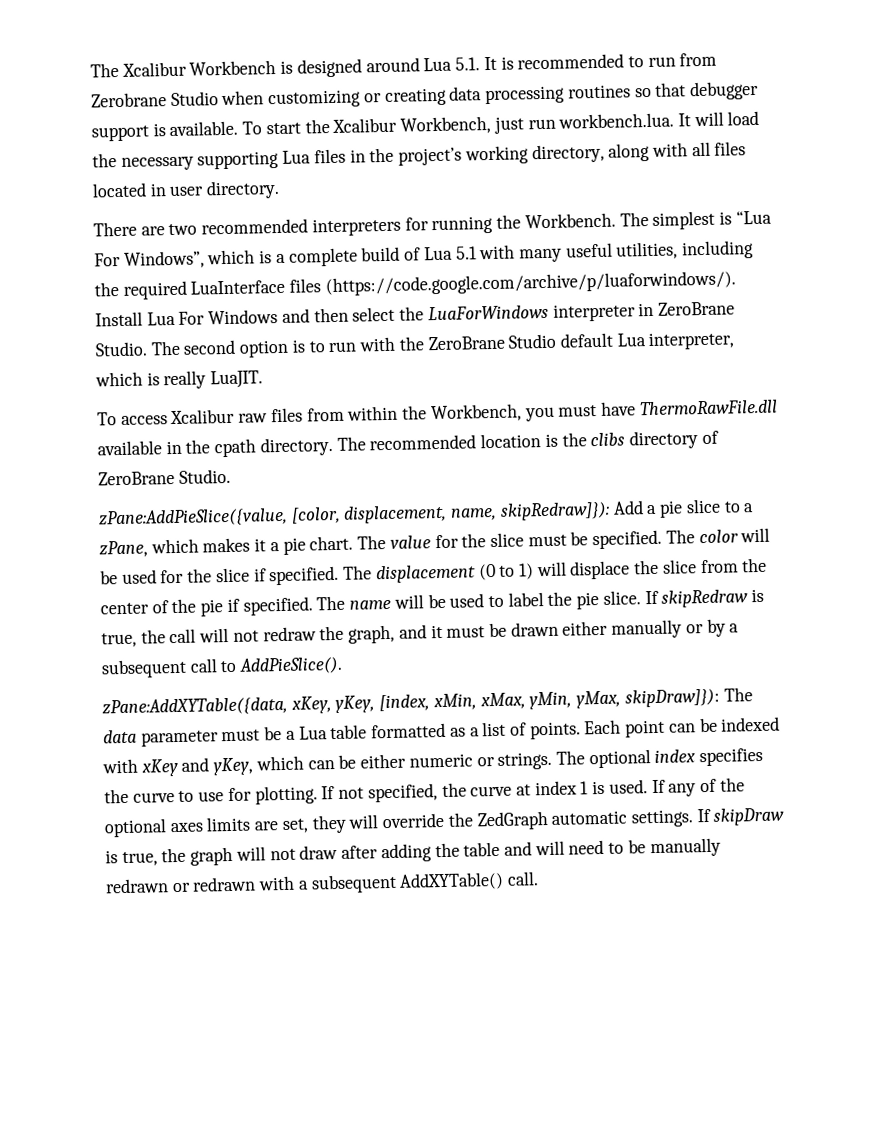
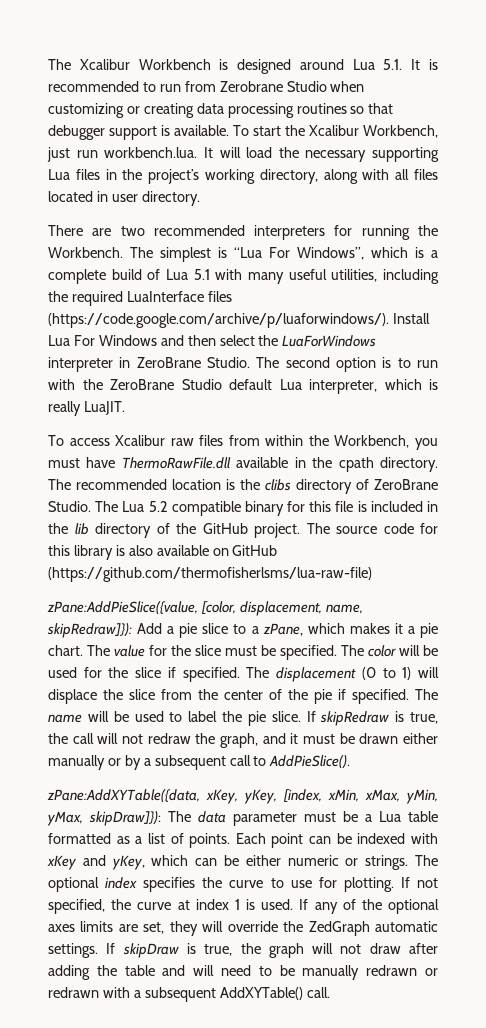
+ The Lua 5.2 compatible binary for this file is included in the lib directory of the GitHub project. The source code for this library is also available on GitHub (https://github.com/thermofisherlsms/lua-raw-file)

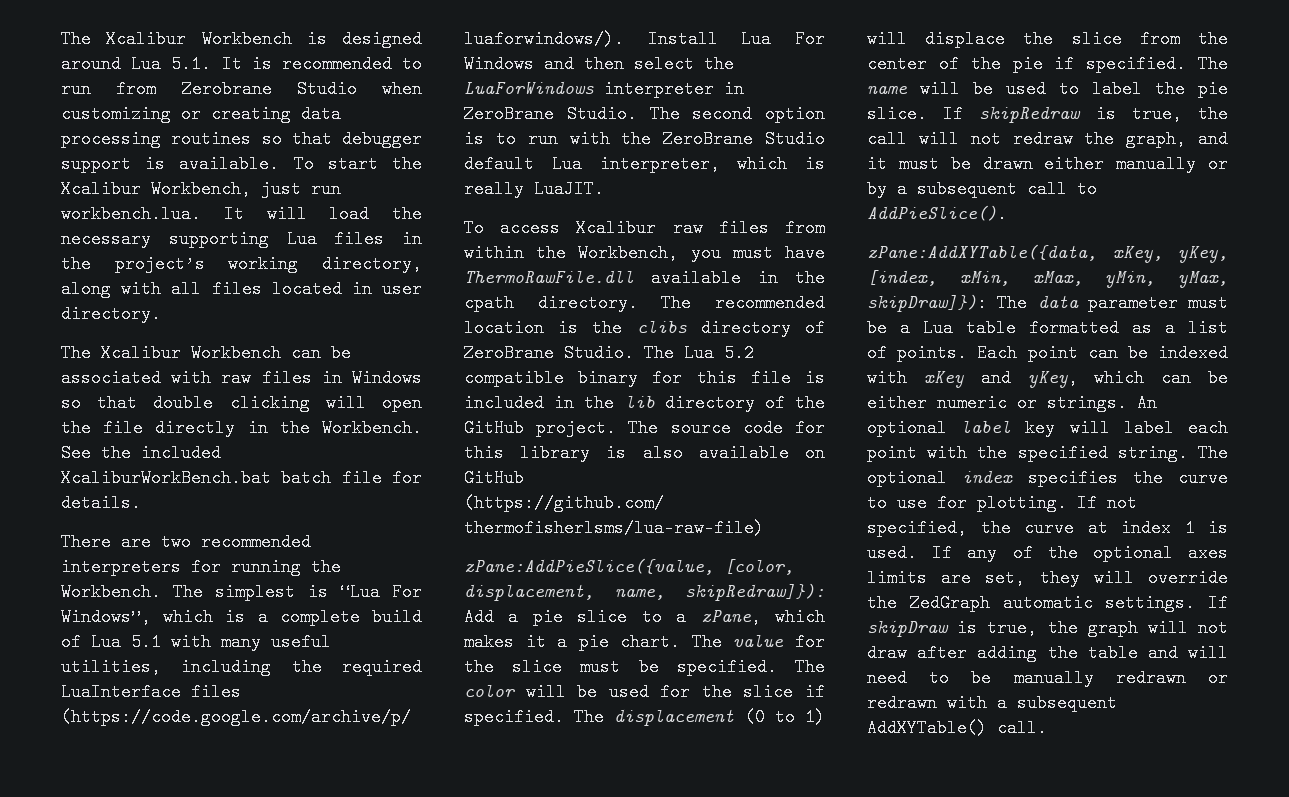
+ The Xcalibur Workbench can be associated with raw files in Windows so that double clicking will open the file directly in the Workbench. See the included XcaliburWorkBench.bat batch file for details.
+ An optional label key will label each point with the specified string.

